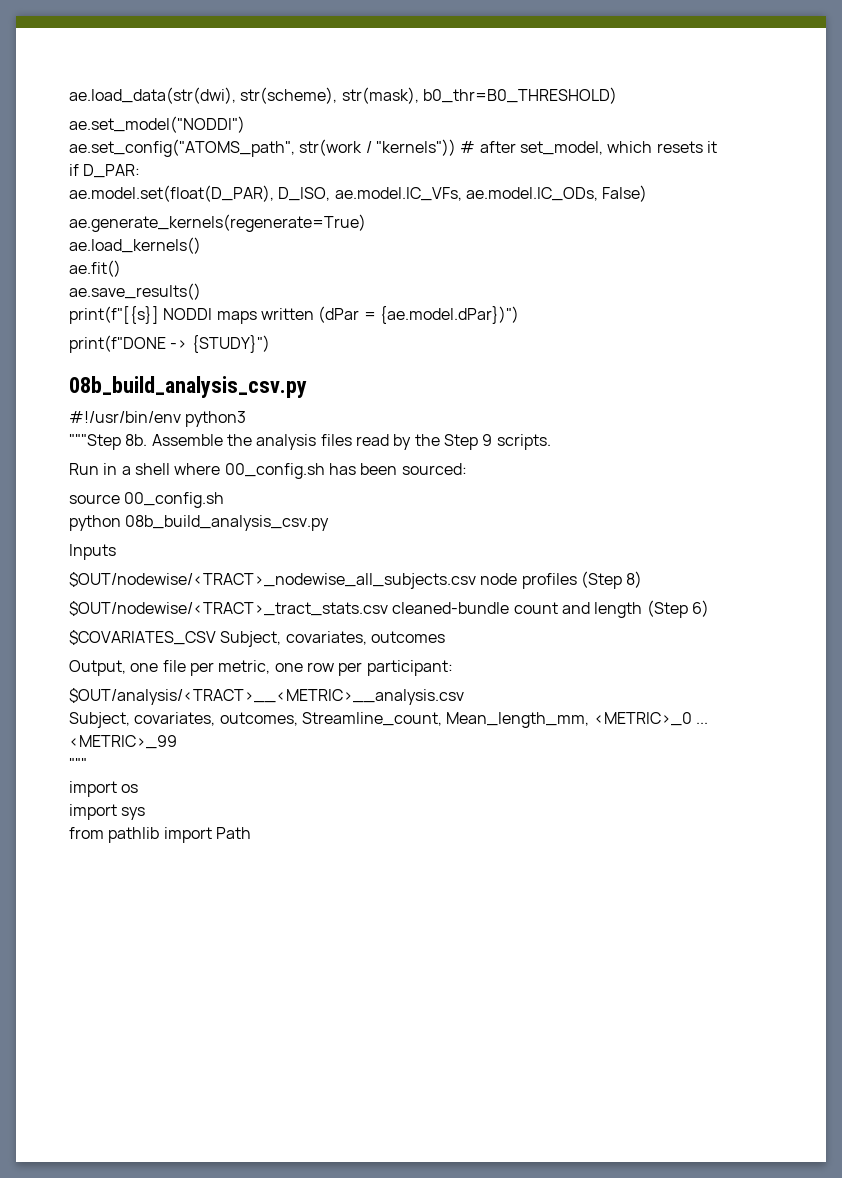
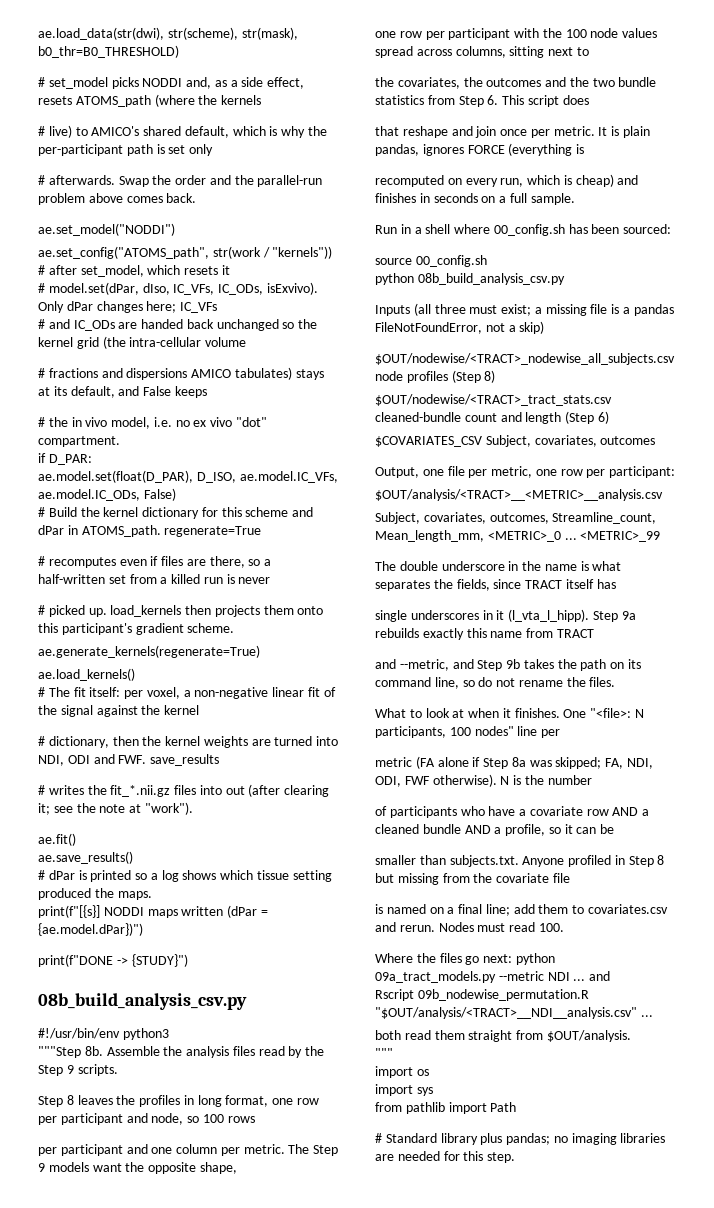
+ # set_model picks NODDI and, as a side effect, resets ATOMS_path (where the kernels
+ # live) to AMICO's shared default, which is why the per-participant path is set only
+ # afterwards. Swap the order and the parallel-run problem above comes back.
+ # model.set(dPar, dIso, IC_VFs, IC_ODs, isExvivo). Only dPar changes here; IC_VFs
+ # and IC_ODs are handed back unchanged so the kernel grid (the intra-cellular volume
+ # fractions and dispersions AMICO tabulates) stays at its default, and False keeps
+ # the in vivo model, i.e. no ex vivo "dot" compartment.
+ # Build the kernel dictionary for this scheme and dPar in ATOMS_path. regenerate=True
+ # recomputes even if files are there, so a half-written set from a killed run is never
+ # picked up. load_kernels then projects them onto this participant's gradient scheme.
  ae.generate_kernels(regenerate=True)
  ae.load_kernels()
+ # The fit itself: per voxel, a non-negative linear fit of the signal against the kernel
+ # dictionary, then the kernel weights are turned into NDI, ODI and FWF. save_results
+ # writes the fit_*.nii.gz files into out (after clearing it; see the note at "work").
  ae.fit()
  ae.save_results()
+ # dPar is printed so a log shows which tissue setting produced the maps.
+ Step 8 leaves the profiles in long format, one row per participant and node, so 100 rows
+ per participant and one column per metric. The Step 9 models want the opposite shape,
+ one row per participant with the 100 node values spread across columns, sitting next to
+ the covariates, the outcomes and the two bundle statistics from Step 6. This script does
+ that reshape and join once per metric. It is plain pandas, ignores FORCE (everything is
+ recomputed on every run, which is cheap) and finishes in seconds on a full sample.
- Inputs
+ Inputs (all three must exist; a missing file is a pandas FileNotFoundError, not a skip)
+ The double underscore in the name is what separates the fields, since TRACT itself has
+ single underscores in it (l_vta_l_hipp). Step 9a rebuilds exactly this name from TRACT
+ and --metric, and Step 9b takes the path on its command line, so do not rename the files.
+ What to look at when it finishes. One "<file>: N participants, 100 nodes" line per
+ metric (FA alone if Step 8a was skipped; FA, NDI, ODI, FWF otherwise). N is the number
+ of participants who have a covariate row AND a cleaned bundle AND a profile, so it can be
+ smaller than subjects.txt. Anyone profiled in Step 8 but missing from the covariate file
+ is named on a final line; add them to covariates.csv and rerun. Nodes must read 100.
+ Where the files go next: python 09a_tract_models.py --metric NDI ... and
+ Rscript 09b_nodewise_permutation.R "$OUT/analysis/<TRACT>__NDI__analysis.csv" ...
+ both read them straight from $OUT/analysis.
+ # Standard library plus pandas; no imaging libraries are needed for this step.

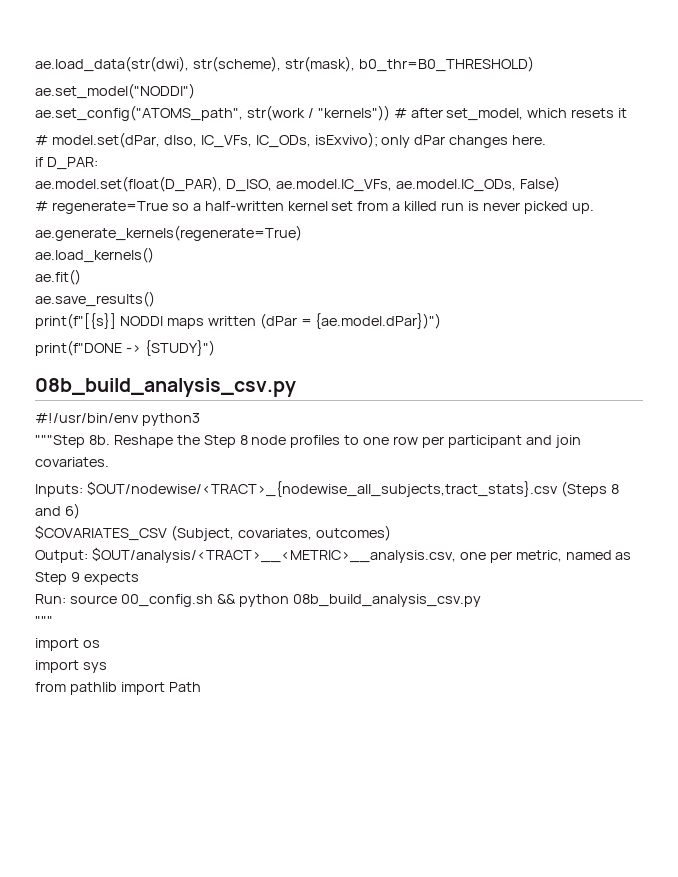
- # set_model picks NODDI and, as a side effect, resets ATOMS_path (where the kernels
- # live) to AMICO's shared default, which is why the per-participant path is set only
- # afterwards. Swap the order and the parallel-run problem above comes back.
- # model.set(dPar, dIso, IC_VFs, IC_ODs, isExvivo). Only dPar changes here; IC_VFs
- # and IC_ODs are handed back unchanged so the kernel grid (the intra-cellular volume
- # fractions and dispersions AMICO tabulates) stays at its default, and False keeps
- # the in vivo model, i.e. no ex vivo "dot" compartment.
+ # model.set(dPar, dIso, IC_VFs, IC_ODs, isExvivo); only dPar changes here.
- # Build the kernel dictionary for this scheme and dPar in ATOMS_path. regenerate=True
- # recomputes even if files are there, so a half-written set from a killed run is never
- # picked up. load_kernels then projects them onto this participant's gradient scheme.
+ # regenerate=True so a half-written kernel set from a killed run is never picked up.
  ae.generate_kernels(regenerate=True)
  ae.load_kernels()
- # The fit itself: per voxel, a non-negative linear fit of the signal against the kernel
- # dictionary, then the kernel weights are turned into NDI, ODI and FWF. save_results
- # writes the fit_*.nii.gz files into out (after clearing it; see the note at "work").
  ae.fit()
  ae.save_results()
- # dPar is printed so a log shows which tissue setting produced the maps.
- Assemble the analysis files read by the Step 9 scripts.
- Step 8 leaves the profiles in long format, one row per participant and node, so 100 rows
- per participant and one column per metric. The Step 9 models want the opposite shape,
- one row per participant with the 100 node values spread across columns, sitting next to
- the covariates, the outcomes and the two bundle statistics from Step 6. This script does
- that reshape and join once per metric. It is plain pandas, ignores FORCE (everything is
- recomputed on every run, which is cheap) and finishes in seconds on a full sample.
- Run in a shell where 00_config.sh has been sourced:
- source 00_config.sh
- python 08b_build_analysis_csv.py
- Inputs (all three must exist; a missing file is a pandas FileNotFoundError, not a skip)
- $OUT/nodewise/<TRACT>_nodewise_all_subjects.csv node profiles (Step 8)
- $OUT/nodewise/<TRACT>_tract_stats.csv cleaned-bundle count and length (Step 6)
- $COVARIATES_CSV Subject, covariates, outcomes
- Output, one file per metric, one row per participant:
- $OUT/analysis/<TRACT>__<METRIC>__analysis.csv
- Subject, covariates, outcomes, Streamline_count, Mean_length_mm, <METRIC>_0 ... <METRIC>_99
- The double underscore in the name is what separates the fields, since TRACT itself has
- single underscores in it (l_vta_l_hipp). Step 9a rebuilds exactly this name from TRACT
- and --metric, and Step 9b takes the path on its command line, so do not rename the files.
- What to look at when it finishes. One "<file>: N participants, 100 nodes" line per
- metric (FA alone if Step 8a was skipped; FA, NDI, ODI, FWF otherwise). N is the number
- of participants who have a covariate row AND a cleaned bundle AND a profile, so it can be
- smaller than subjects.txt. Anyone profiled in Step 8 but missing from the covariate file
- is named on a final line; add them to covariates.csv and rerun. Nodes must read 100.
- Where the files go next: python 09a_tract_models.py --metric NDI ... and
- Rscript 09b_nodewise_permutation.R "$OUT/analysis/<TRACT>__NDI__analysis.csv" ...
- both read them straight from $OUT/analysis.
+ Reshape the Step 8 node profiles to one row per participant and join covariates.
+ Inputs: $OUT/nodewise/<TRACT>_{nodewise_all_subjects,tract_stats}.csv (Steps 8 and 6)
+ $COVARIATES_CSV (Subject, covariates, outcomes)
+ Output: $OUT/analysis/<TRACT>__<METRIC>__analysis.csv, one per metric, named as Step 9 expects
+ Run: source 00_config.sh && python 08b_build_analysis_csv.py
- # Standard library plus pandas; no imaging libraries are needed for this step.

